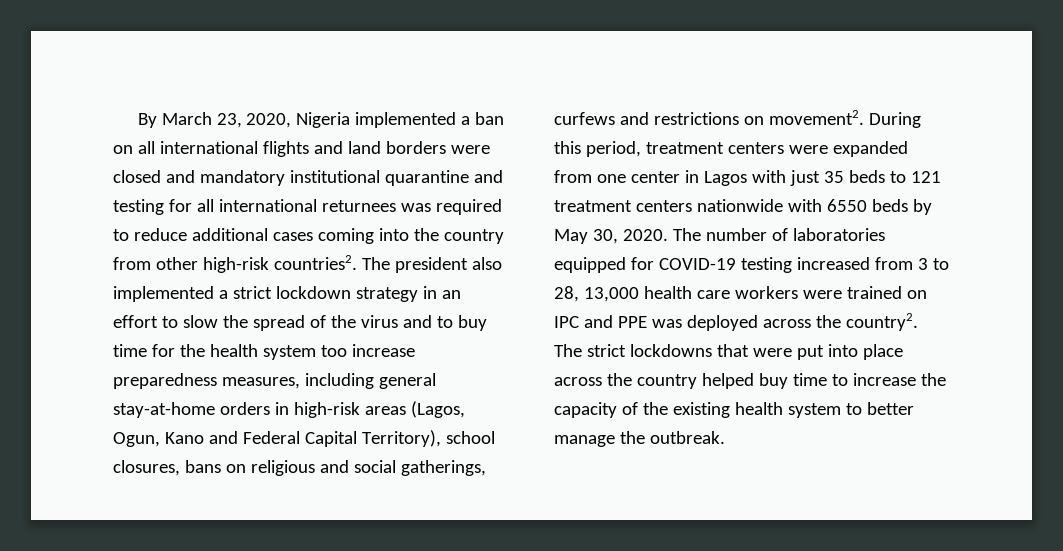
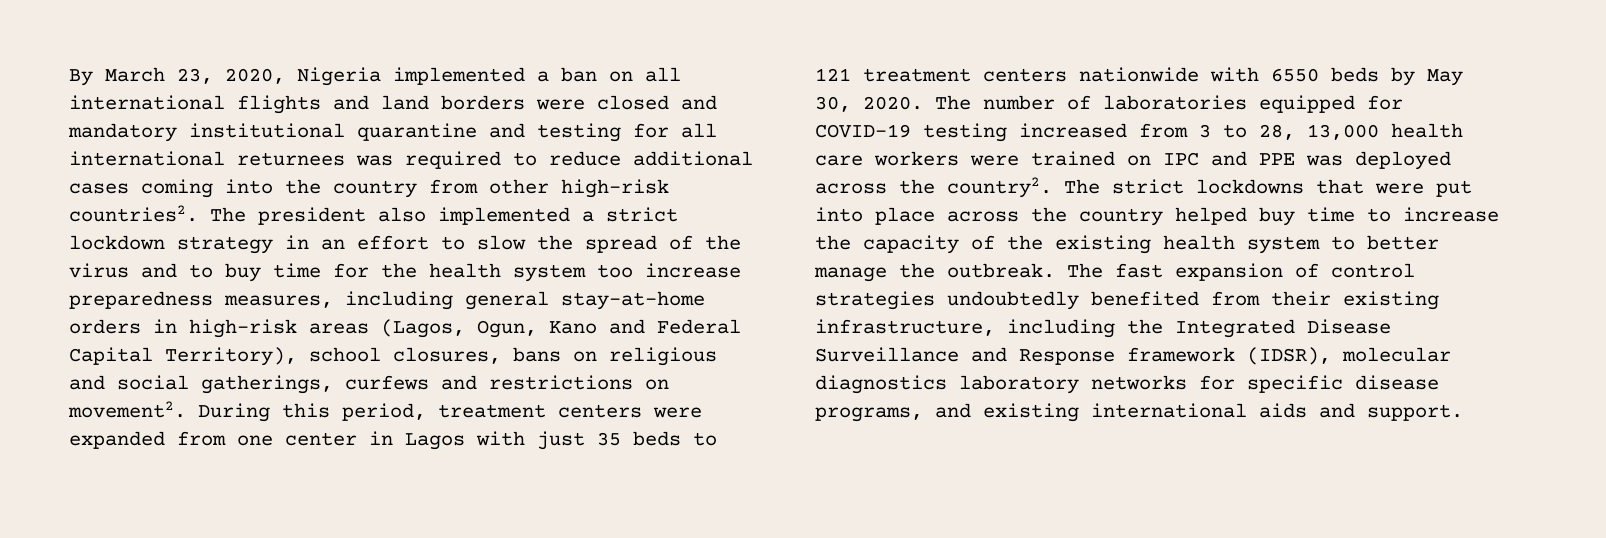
+ The fast expansion of control strategies undoubtedly benefited from their existing infrastructure, including the Integrated Disease Surveillance and Response framework (IDSR), molecular diagnostics laboratory networks for specific disease programs, and existing international aids and support.

